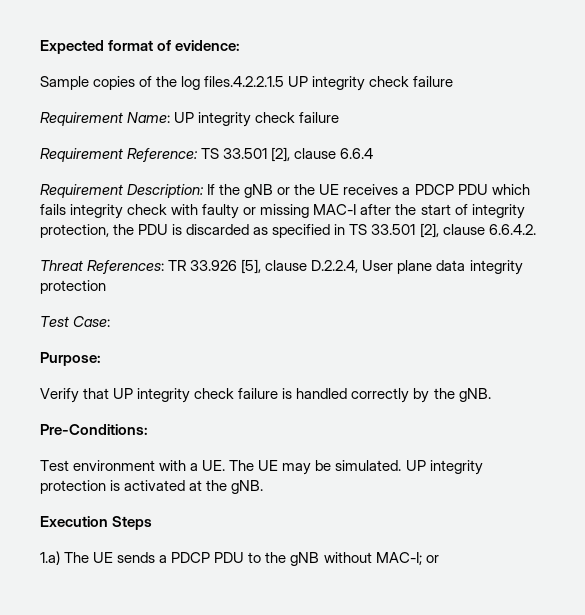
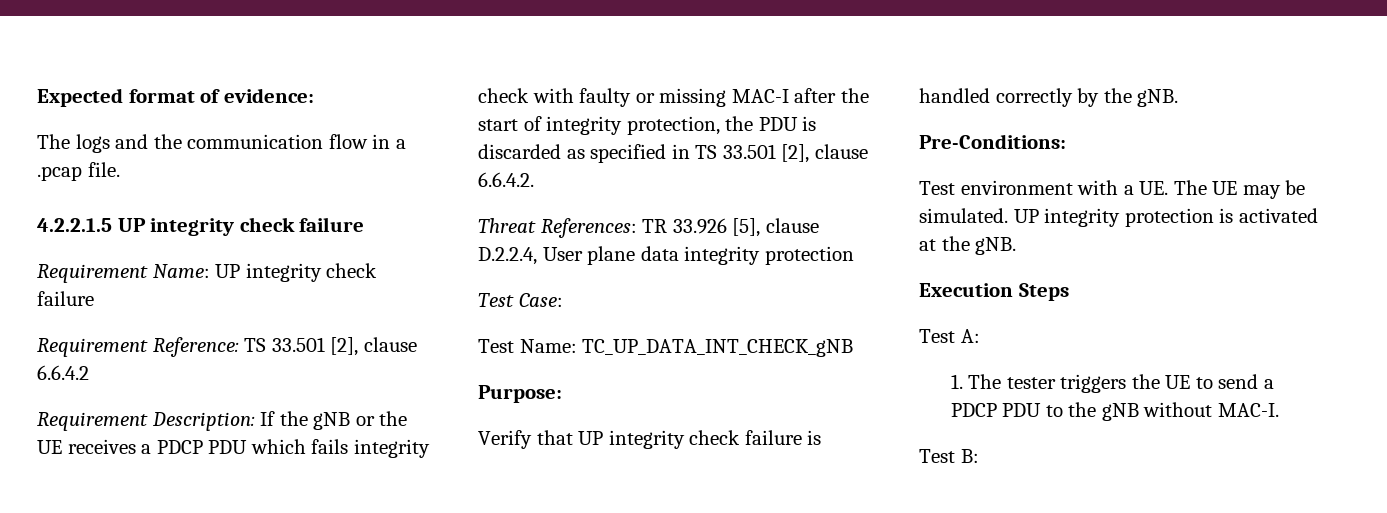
- Sample copies of the log files.4.2.2.1.5 UP integrity check failure
+ The logs and the communication flow in a .pcap file.
+ 4.2.2.1.5 UP integrity check failure
- Requirement Reference: TS 33.501 [2], clause 6.6.4
+ Requirement Reference: TS 33.501 [2], clause 6.6.4.2
+ Test Name: TC_UP_DATA_INT_CHECK_gNB
- 1.a) The UE sends a PDCP PDU to the gNB without MAC-I; or
+ Test A:
+ 1. The tester triggers the UE to send a PDCP PDU to the gNB without MAC-I.
+ Test B:

